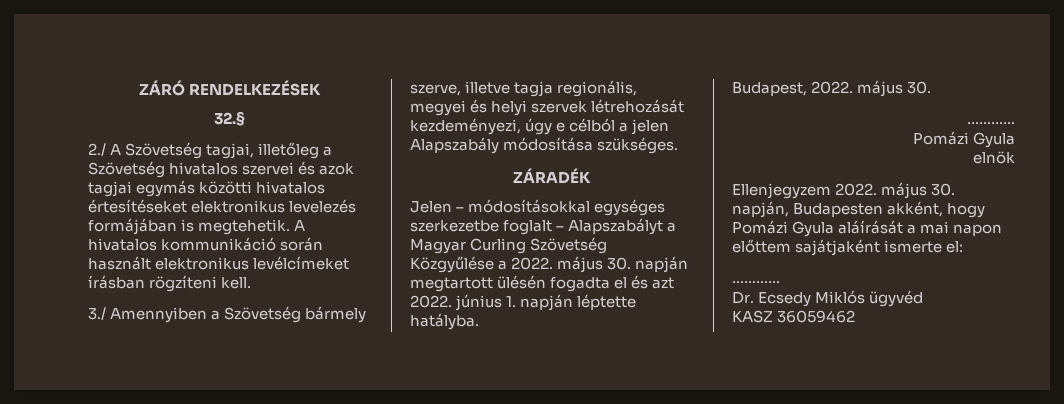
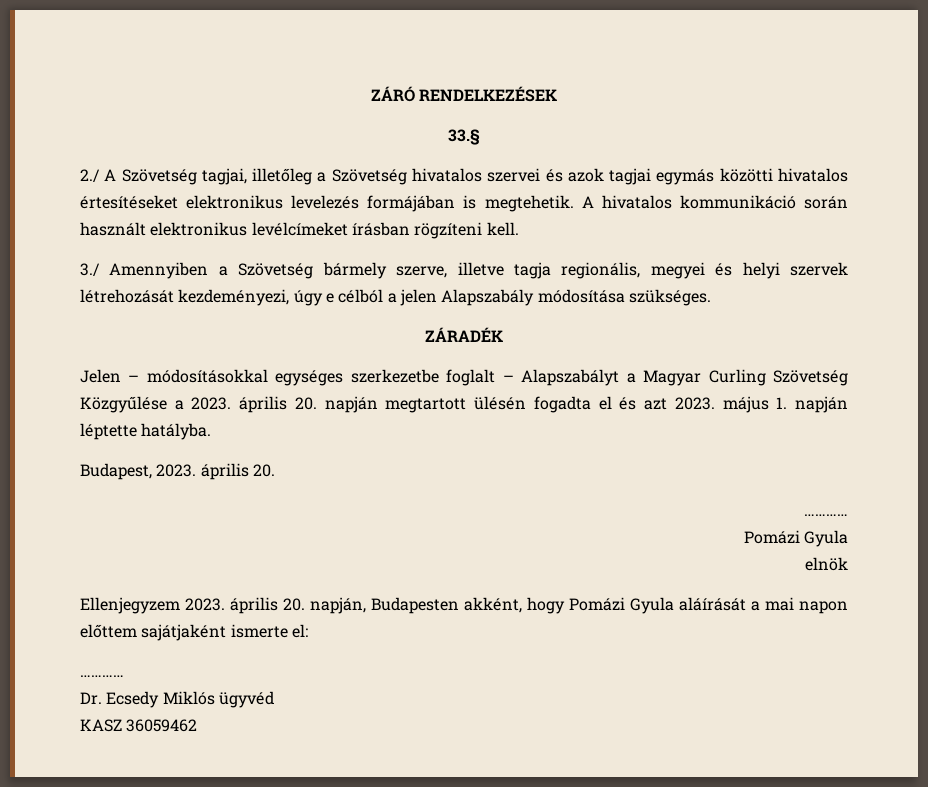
- 32.§
+ 33.§
- Jelen – módosításokkal egységes szerkezetbe foglalt – Alapszabályt a Magyar Curling Szövetség Közgyűlése a 2022. május 30. napján megtartott ülésén fogadta el és azt 2022. június 1. napján léptette hatályba.
+ Jelen – módosításokkal egységes szerkezetbe foglalt – Alapszabályt a Magyar Curling Szövetség Közgyűlése a 2023. április 20. napján megtartott ülésén fogadta el és azt 2023. május 1. napján léptette hatályba.
- Budapest, 2022. május 30.
+ Budapest, 2023. április 20.
- Ellenjegyzem 2022. május 30. napján, Budapesten akként, hogy Pomázi Gyula aláírását a mai napon előttem sajátjaként ismerte el:
+ Ellenjegyzem 2023. április 20. napján, Budapesten akként, hogy Pomázi Gyula aláírását a mai napon előttem sajátjaként ismerte el:

